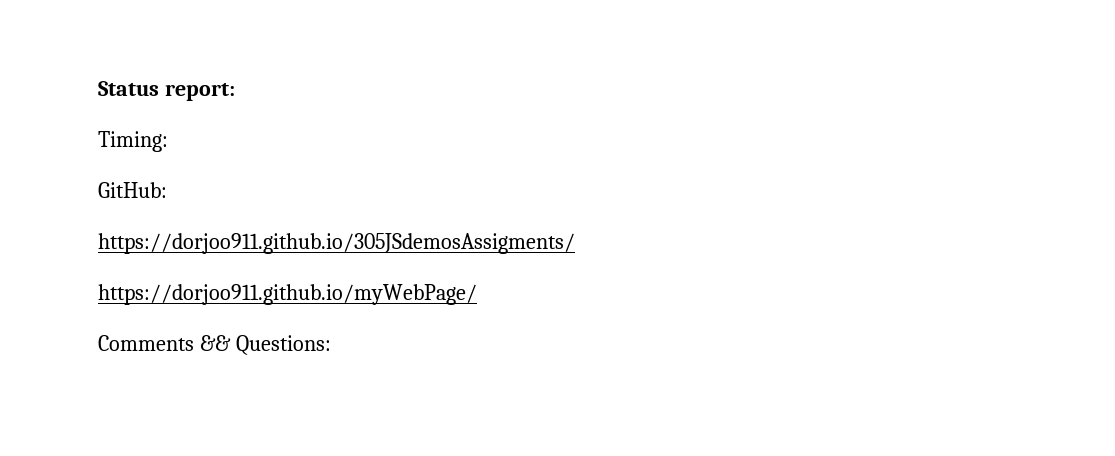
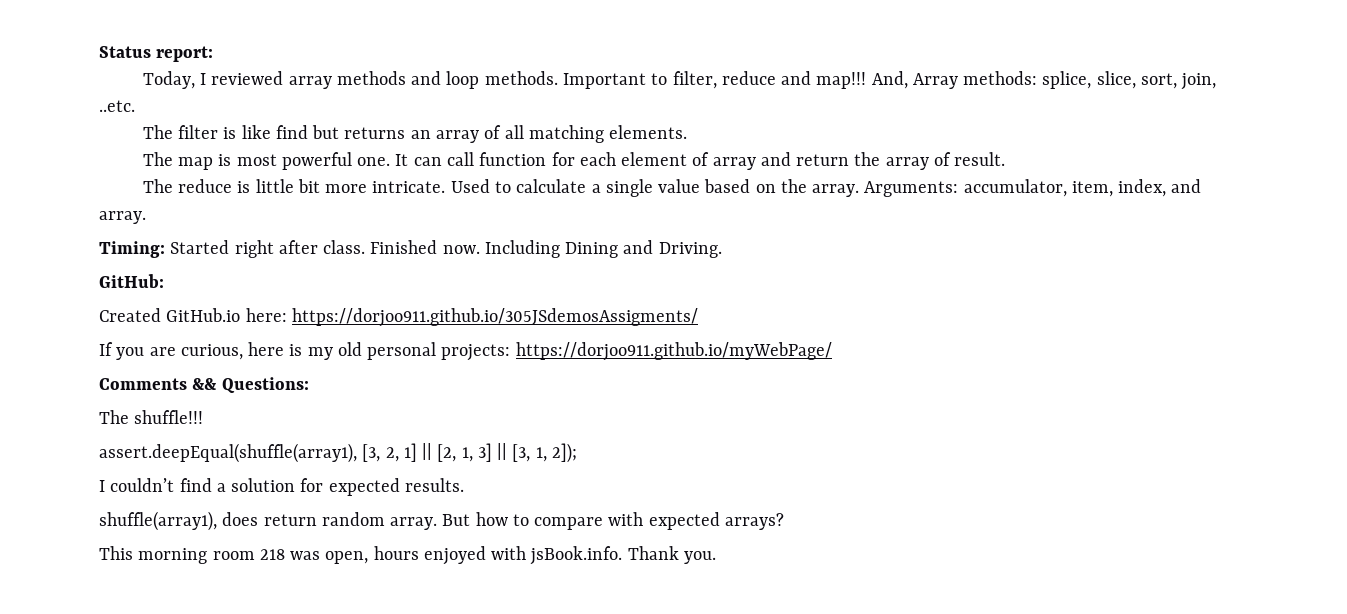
- Timing:
+ Today, I reviewed array methods and loop methods. Important to filter, reduce and map!!! And, Array methods: splice, slice, sort, join, ..etc.
+ The filter is like find but returns an array of all matching elements.
+ The map is most powerful one. It can call function for each element of array and return the array of result.
+ The reduce is little bit more intricate. Used to calculate a single value based on the array. Arguments: accumulator, item, index, and array.
+ Timing: Started right after class. Finished now. Including Dining and Driving.
  GitHub:
- https://dorjoo911.github.io/305JSdemosAssigments/
- https://dorjoo911.github.io/myWebPage/
+ Created GitHub.io here: https://dorjoo911.github.io/305JSdemosAssigments/
+ If you are curious, here is my old personal projects: https://dorjoo911.github.io/myWebPage/
  Comments && Questions:
+ The shuffle!!!
+ assert.deepEqual(shuffle(array1), [3, 2, 1] || [2, 1, 3] || [3, 1, 2]);
+ I couldn’t find a solution for expected results.
+ shuffle(array1), does return random array. But how to compare with expected arrays?
+ This morning room 218 was open, hours enjoyed with jsBook.info. Thank you.

